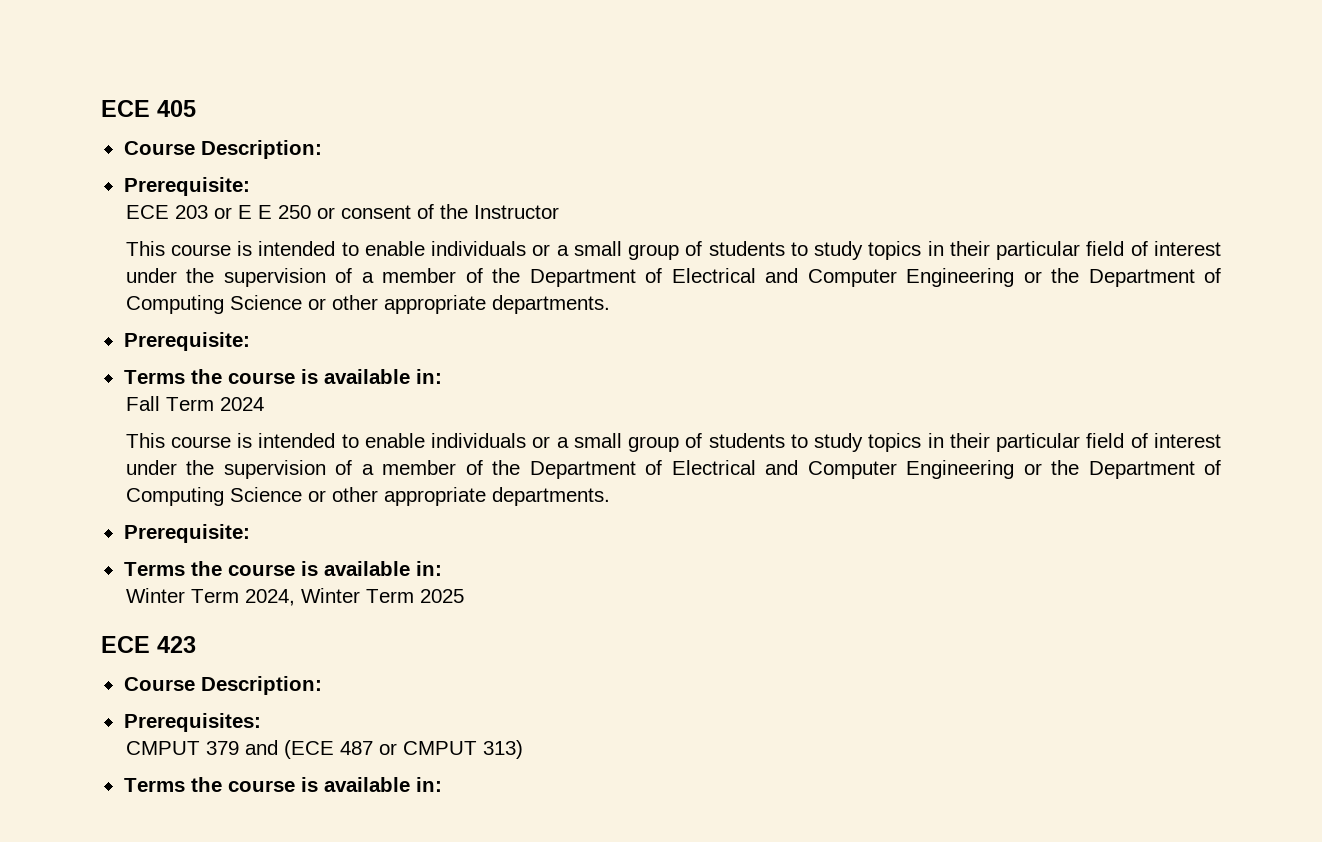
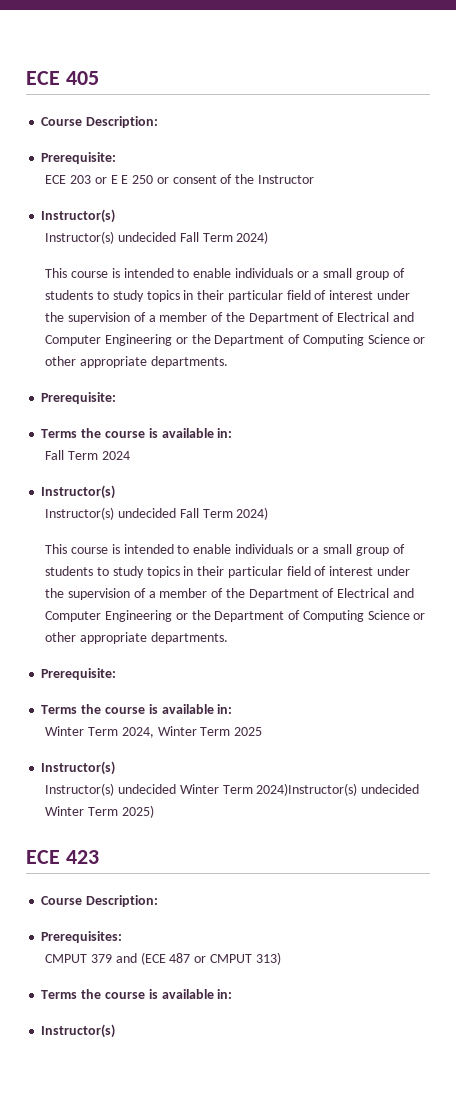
  ECE 203 or E E 250 or consent of the Instructor
+ Instructor(s)
+ Instructor(s) undecided Fall Term 2024)
  Fall Term 2024
+ Instructor(s)
+ Instructor(s) undecided Fall Term 2024)
  Winter Term 2024, Winter Term 2025
+ Instructor(s)
+ Instructor(s) undecided Winter Term 2024)Instructor(s) undecided Winter Term 2025)
  CMPUT 379 and (ECE 487 or CMPUT 313)
  Terms the course is available in:
+ Instructor(s)

